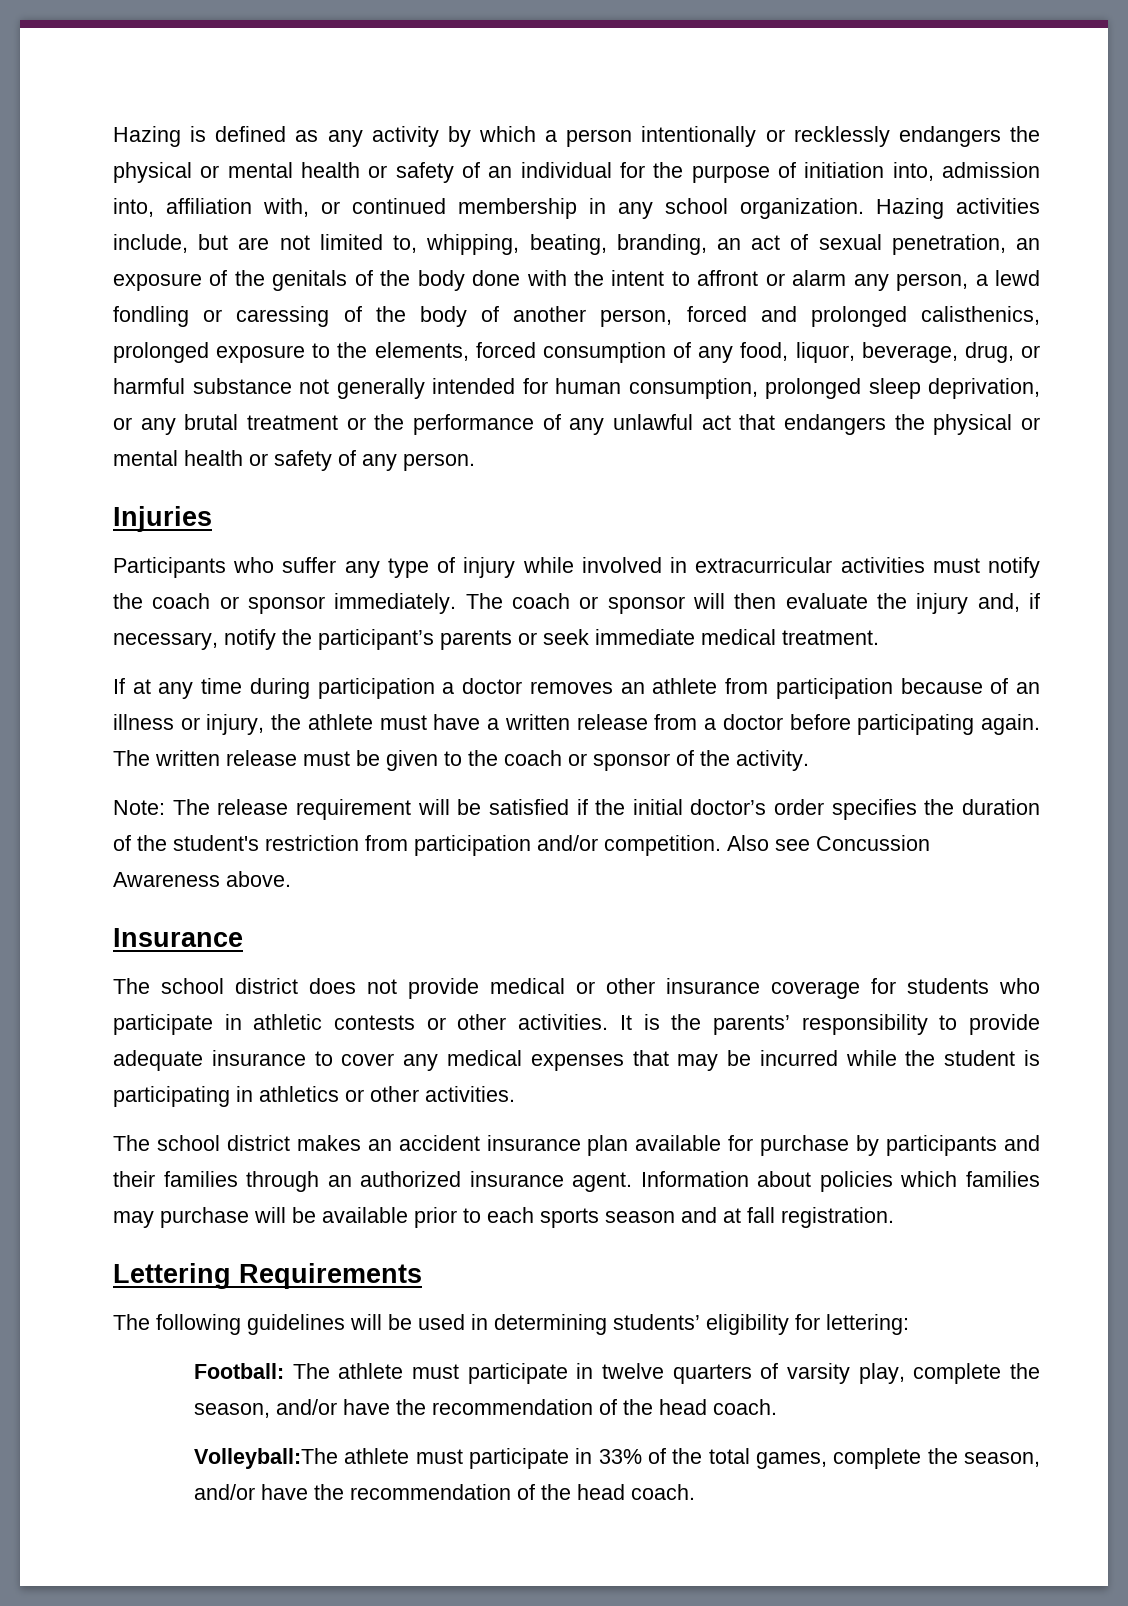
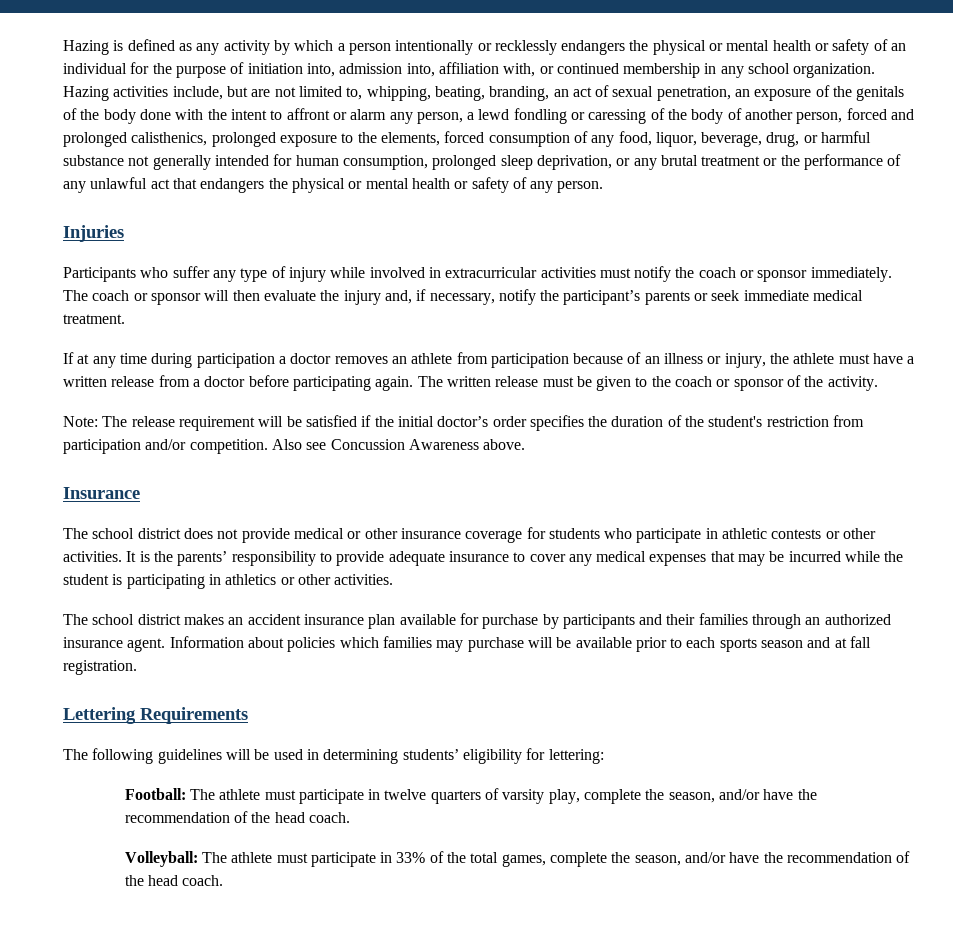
- Volleyball:The athlete must participate in 33% of the total games, complete the season, and/or have the recommendation of the head coach.
+ Volleyball: The athlete must participate in 33% of the total games, complete the season, and/or have the recommendation of the head coach.

